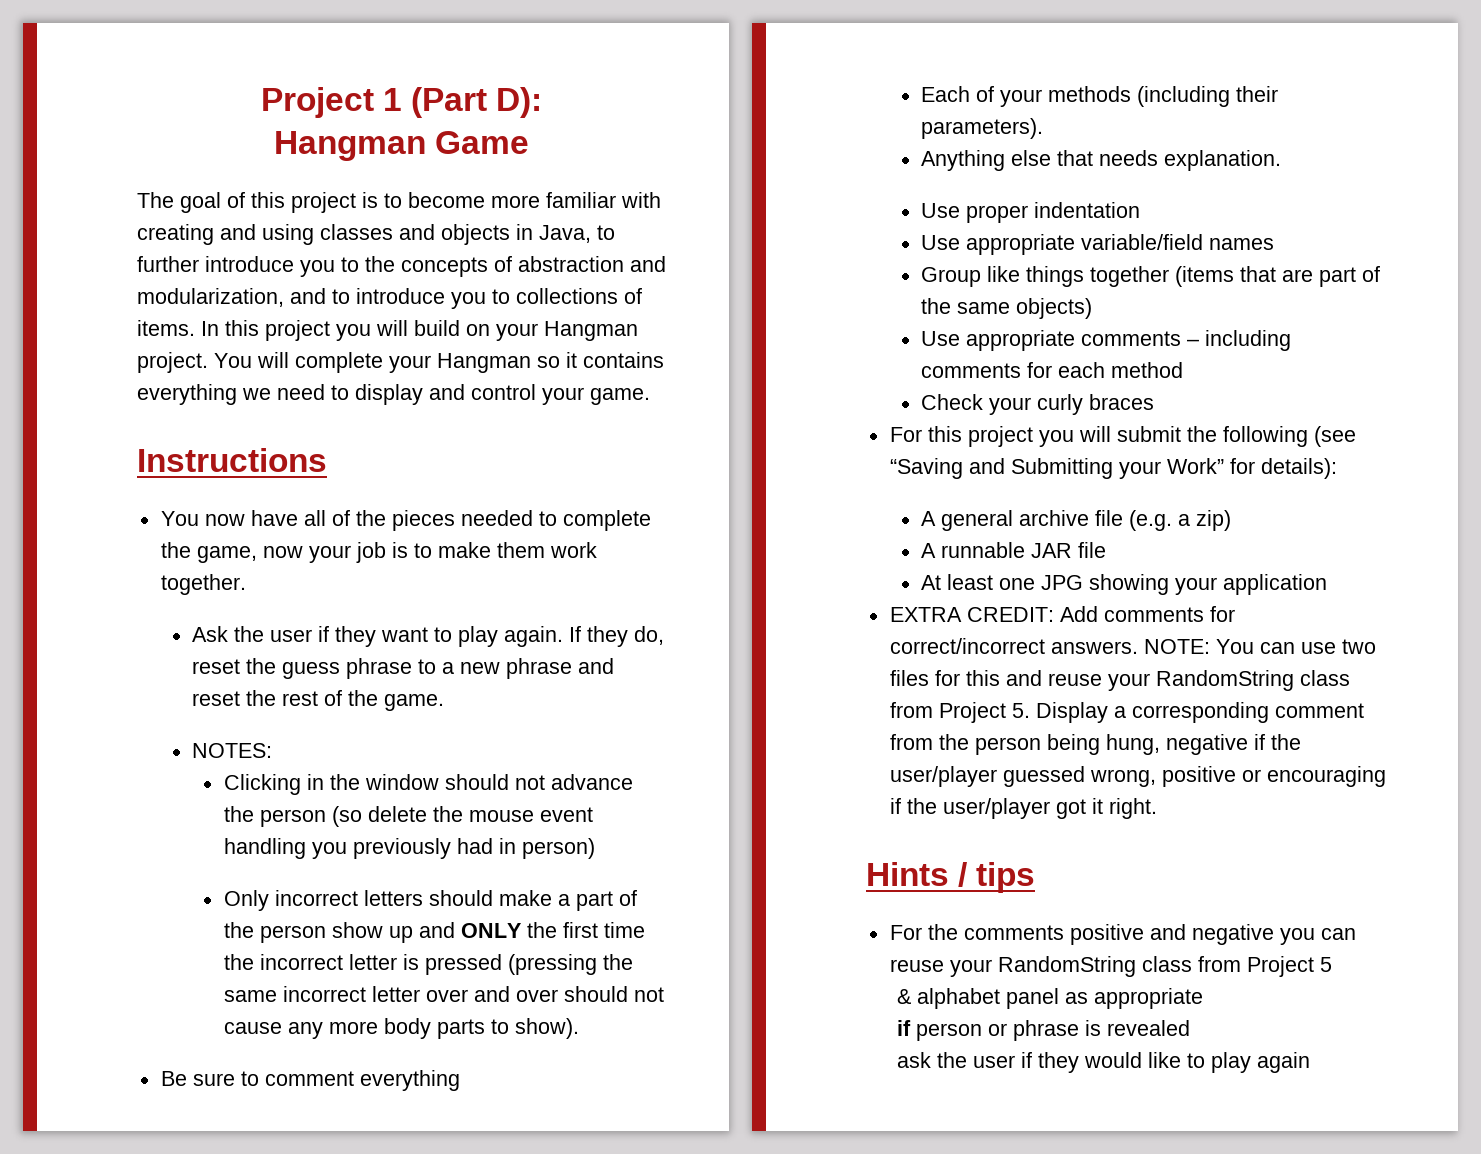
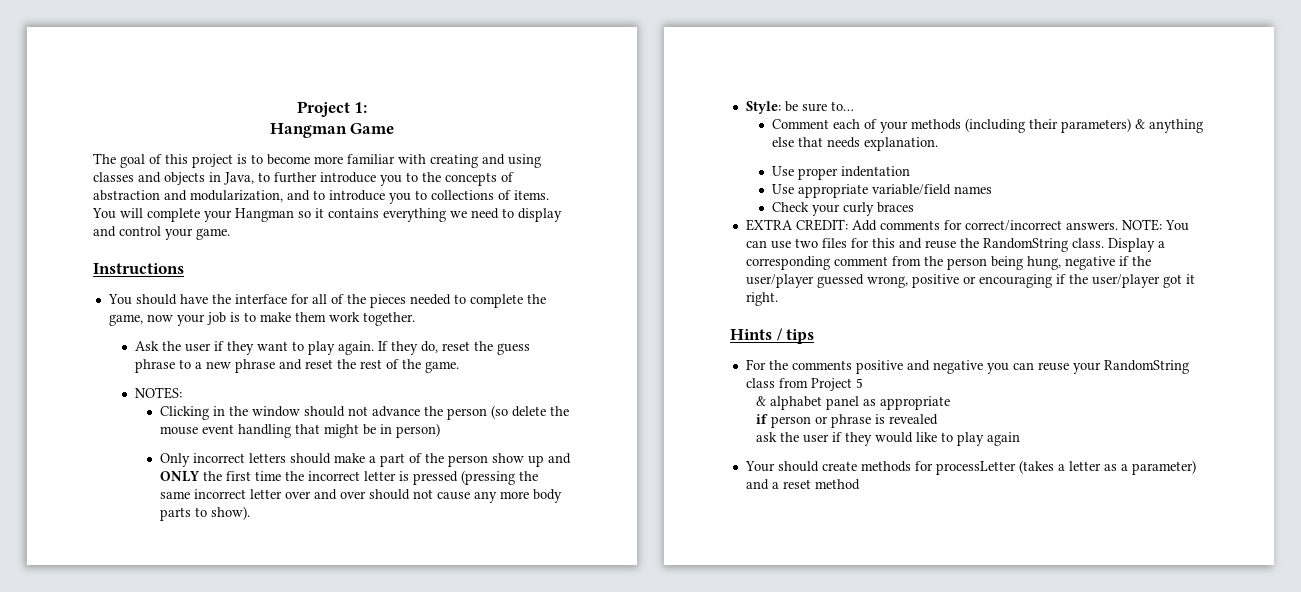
- Project 1 (Part D):
+ Project 1:
- In this project you will build on your Hangman project.
- You now have all of the pieces needed to complete the game, now your job is to make them work together.
+ You should have the interface for all of the pieces needed to complete the game, now your job is to make them work together.
- Clicking in the window should not advance the person (so delete the mouse event handling you previously had in person)
+ Clicking in the window should not advance the person (so delete the mouse event handling that might be in person)
- Be sure to comment everything
- Each of your methods (including their parameters).
- Anything else that needs explanation.
+ Style: be sure to…
+ Comment each of your methods (including their parameters) & anything else that needs explanation.
- Group like things together (items that are part of the same objects)
- Use appropriate comments – including comments for each method
  Check your curly braces
- For this project you will submit the following (see “Saving and Submitting your Work” for details):
- A general archive file (e.g. a zip)
- A runnable JAR file
- At least one JPG showing your application
- NOTE: You can use two files for this and reuse your RandomString class from Project 5. Display a corresponding comment from the person being hung, negative if the user/player guessed wrong, positive or encouraging if the user/player got it right.
+ NOTE: You can use two files for this and reuse the RandomString class. Display a corresponding comment from the person being hung, negative if the user/player guessed wrong, positive or encouraging if the user/player got it right.
+ Your should create methods for processLetter (takes a letter as a parameter) and a reset method

